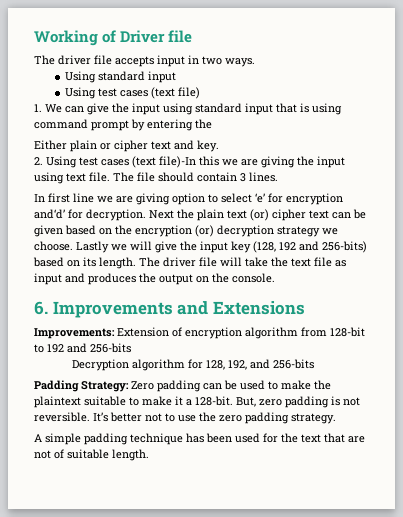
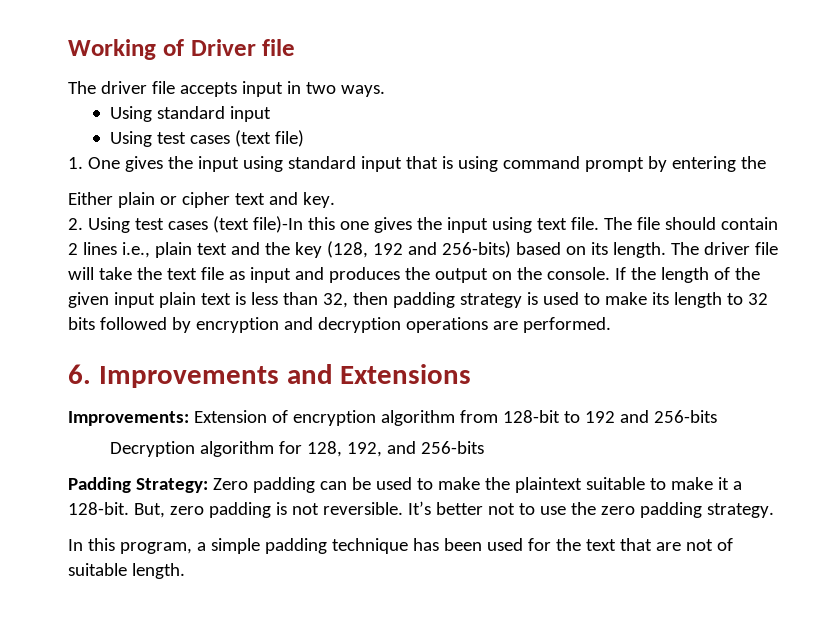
- 1. We can give the input using standard input that is using command prompt by entering the
+ 1. One gives the input using standard input that is using command prompt by entering the
- 2. Using test cases (text file)-In this we are giving the input using text file.
+ 2. Using test cases (text file)-In this one gives the input using text file.
- The file should contain 3 lines.
- In first line we are giving option to select ‘e’ for encryption and‘d’ for decryption. Next the plain text (or) cipher text can be given based on the encryption (or) decryption strategy we choose. Lastly we will give the input key (128, 192 and 256-bits) based on its length.
+ The file should contain 2 lines i.e., plain text and the key (128, 192 and 256-bits) based on its length.
+ If the length of the given input plain text is less than 32, then padding strategy is used to make its length to 32 bits followed by encryption and decryption operations are performed.
- A simple padding technique has been used for the text that are not of suitable length.
+ In this program, a simple padding technique has been used for the text that are not of suitable length.

